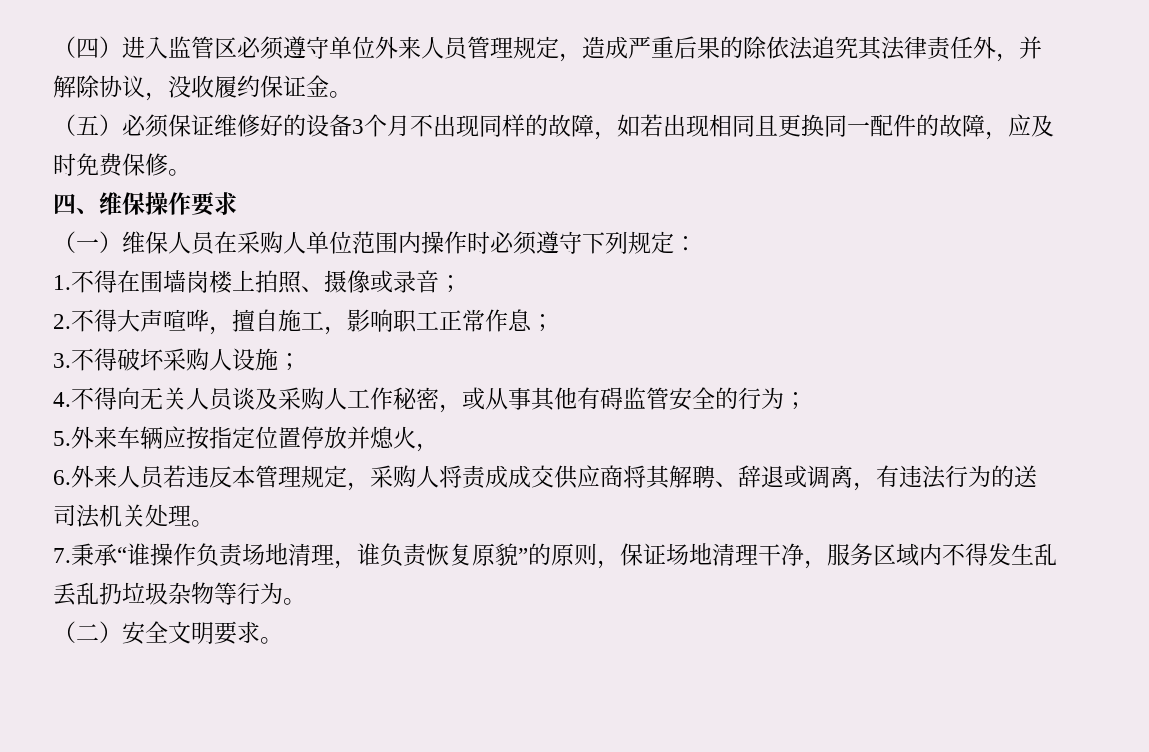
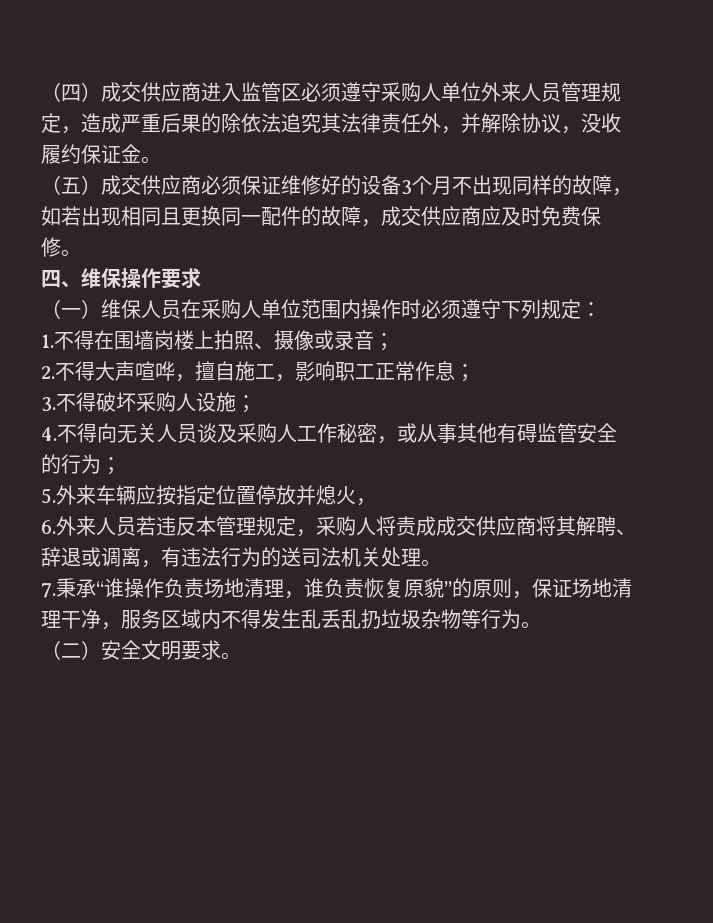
- （四）进入监管区必须遵守单位外来人员管理规定，造成严重后果的除依法追究其法律责任外，并解除协议，没收履约保证金。
+ （四）成交供应商进入监管区必须遵守采购人单位外来人员管理规定，造成严重后果的除依法追究其法律责任外，并解除协议，没收履约保证金。
- （五）必须保证维修好的设备3个月不出现同样的故障，如若出现相同且更换同一配件的故障，应及时免费保修。
+ （五）成交供应商必须保证维修好的设备3个月不出现同样的故障，如若出现相同且更换同一配件的故障，成交供应商应及时免费保修。

